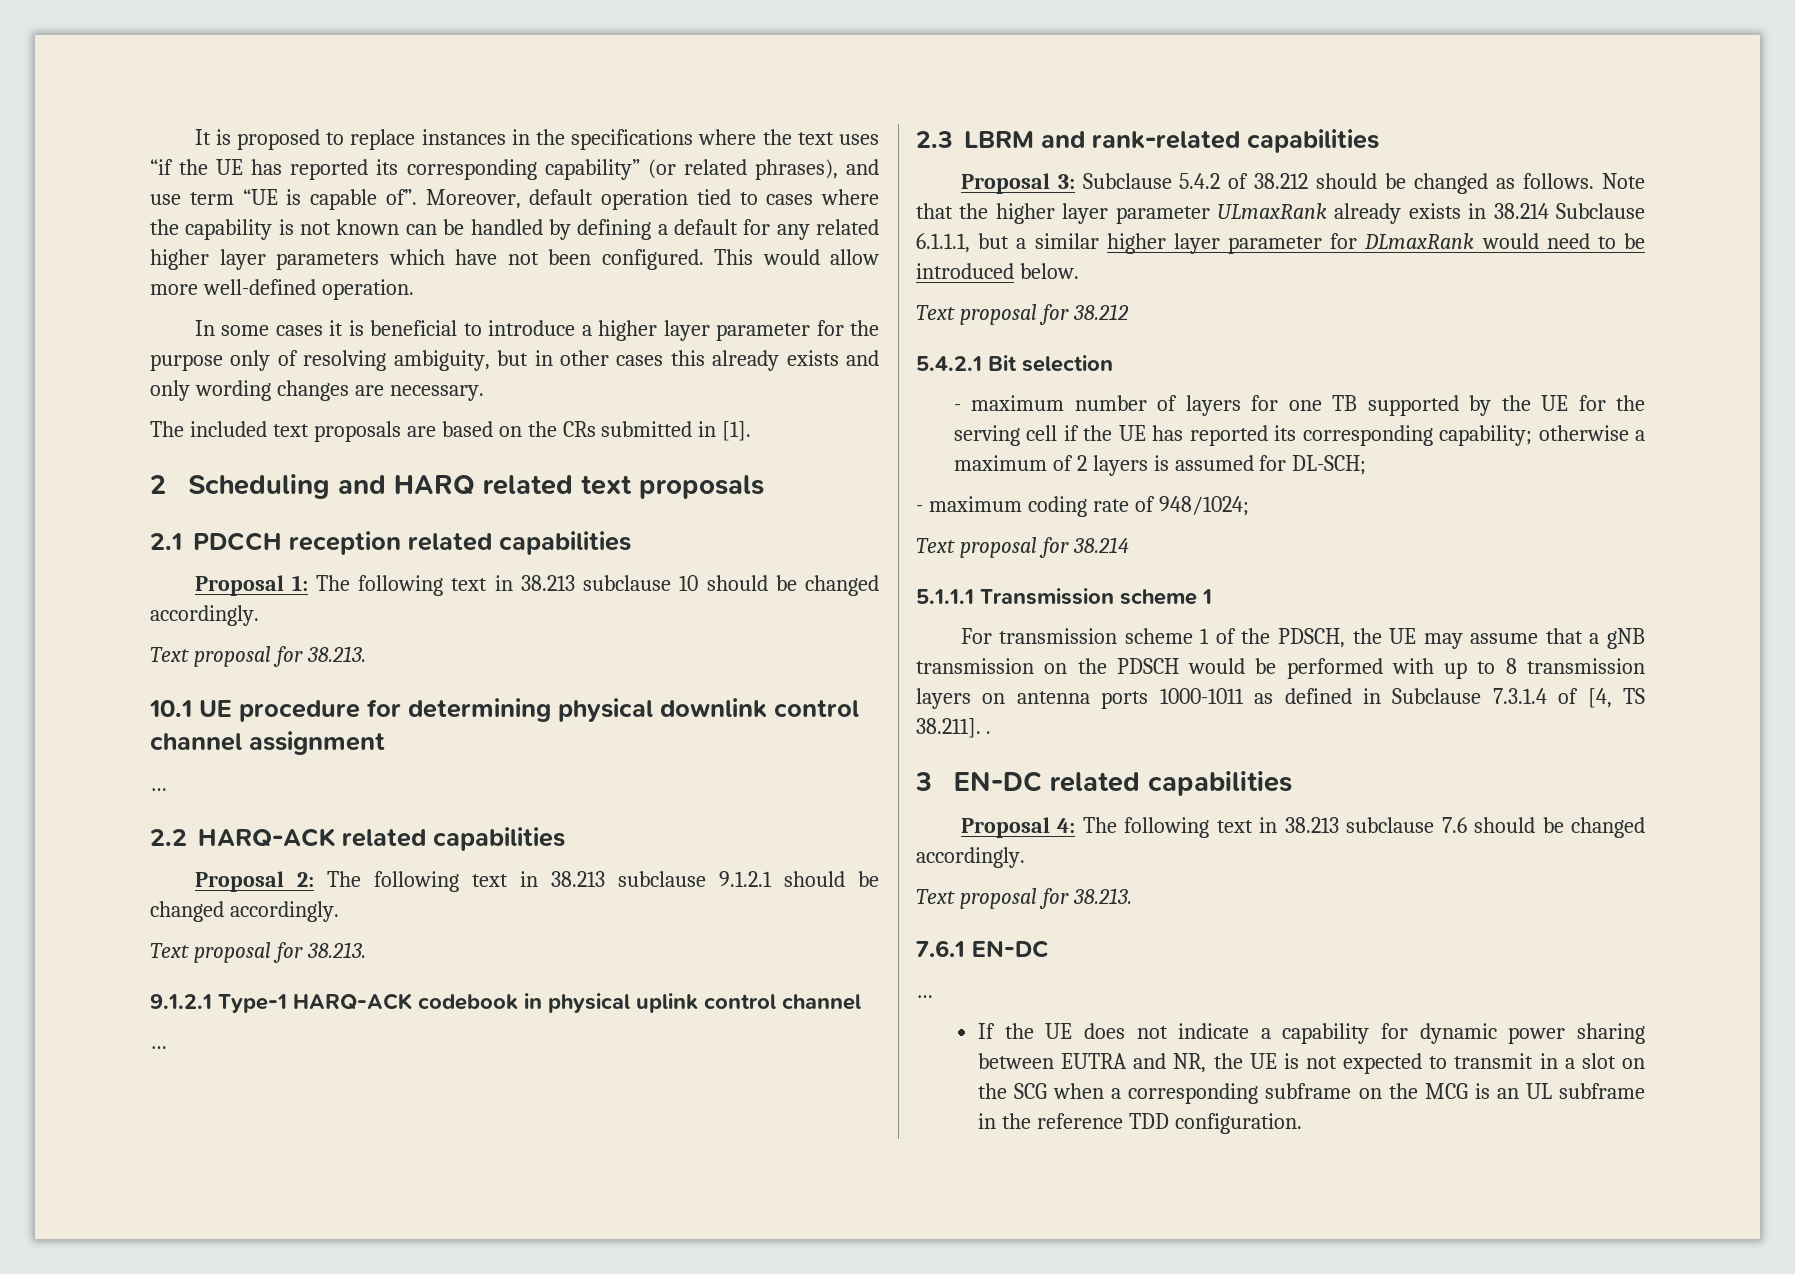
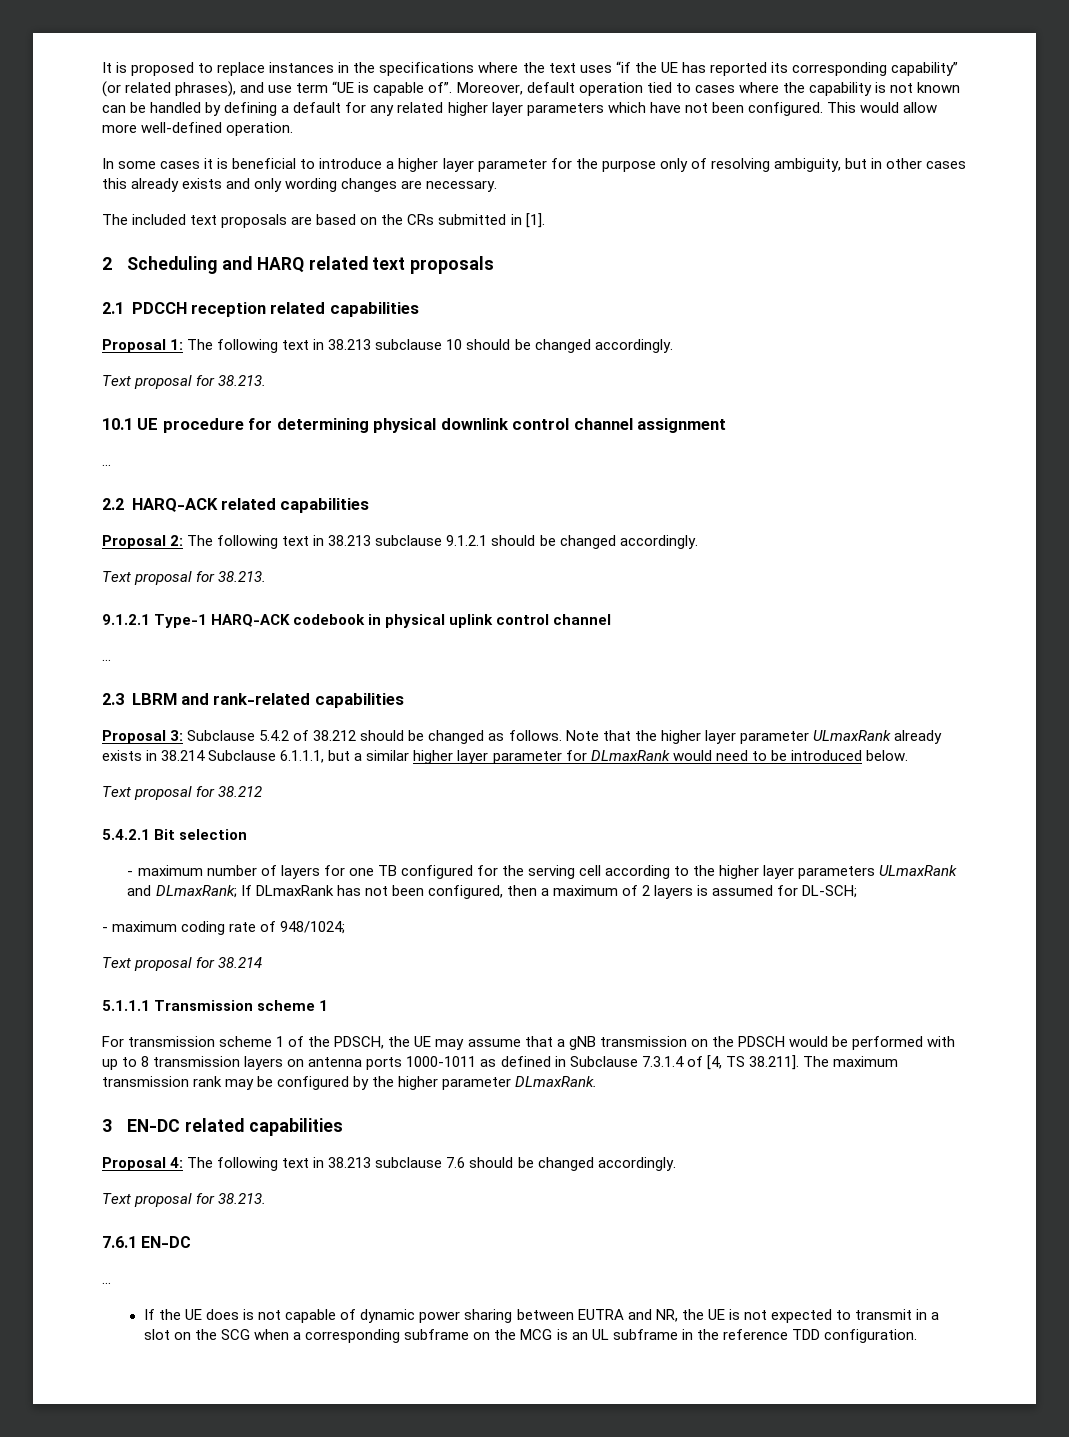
- - maximum number of layers for one TB supported by the UE for the serving cell if the UE has reported its corresponding capability; otherwise a maximum of 2 layers is assumed for DL-SCH;
+ - maximum number of layers for one TB configured for the serving cell according to the higher layer parameters ULmaxRank and DLmaxRank; If DLmaxRank has not been configured, then a maximum of 2 layers is assumed for DL-SCH;
- For transmission scheme 1 of the PDSCH, the UE may assume that a gNB transmission on the PDSCH would be performed with up to 8 transmission layers on antenna ports 1000-1011 as defined in Subclause 7.3.1.4 of [4, TS 38.211]. .
+ For transmission scheme 1 of the PDSCH, the UE may assume that a gNB transmission on the PDSCH would be performed with up to 8 transmission layers on antenna ports 1000-1011 as defined in Subclause 7.3.1.4 of [4, TS 38.211]. The maximum transmission rank may be configured by the higher parameter DLmaxRank.
- If the UE does not indicate a capability for dynamic power sharing between EUTRA and NR, the UE is not expected to transmit in a slot on the SCG when a corresponding subframe on the MCG is an UL subframe in the reference TDD configuration.
+ If the UE does is not capable of dynamic power sharing between EUTRA and NR, the UE is not expected to transmit in a slot on the SCG when a corresponding subframe on the MCG is an UL subframe in the reference TDD configuration.

